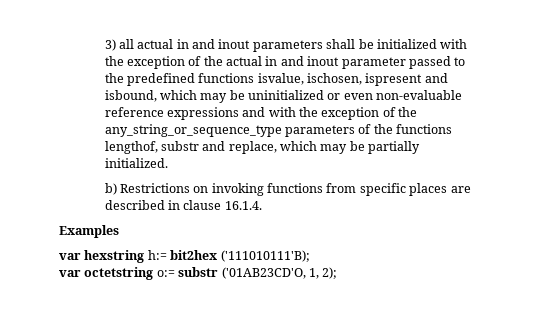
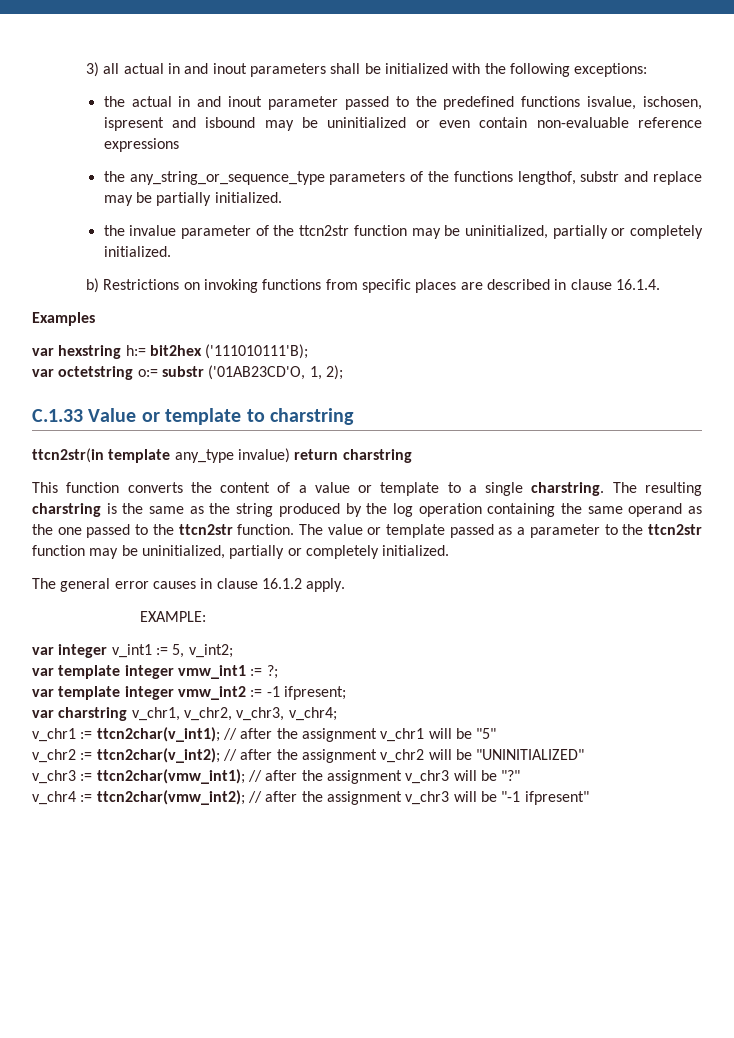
- 3) all actual in and inout parameters shall be initialized with the exception of the actual in and inout parameter passed to the predefined functions isvalue, ischosen, ispresent and isbound, which may be uninitialized or even non-evaluable reference expressions and with the exception of the any_string_or_sequence_type parameters of the functions lengthof, substr and replace, which may be partially initialized.
+ 3) all actual in and inout parameters shall be initialized with the following exceptions:
+ the actual in and inout parameter passed to the predefined functions isvalue, ischosen, ispresent and isbound may be uninitialized or even contain non-evaluable reference expressions
+ the any_string_or_sequence_type parameters of the functions lengthof, substr and replace may be partially initialized.
+ the invalue parameter of the ttcn2str function may be uninitialized, partially or completely initialized.
+ C.1.33 Value or template to charstring
+ ttcn2str(in template any_type invalue) return charstring
+ This function converts the content of a value or template to a single charstring. The resulting charstring is the same as the string produced by the log operation containing the same operand as the one passed to the ttcn2str function. The value or template passed as a parameter to the ttcn2str function may be uninitialized, partially or completely initialized.
+ The general error causes in clause 16.1.2 apply.
+ EXAMPLE:
+ var integer v_int1 := 5, v_int2;
+ var template integer vmw_int1 := ?;
+ var template integer vmw_int2 := -1 ifpresent;
+ var charstring v_chr1, v_chr2, v_chr3, v_chr4;
+ v_chr1 := ttcn2char(v_int1); // after the assignment v_chr1 will be "5"
+ v_chr2 := ttcn2char(v_int2); // after the assignment v_chr2 will be "UNINITIALIZED"
+ v_chr3 := ttcn2char(vmw_int1); // after the assignment v_chr3 will be "?"
+ v_chr4 := ttcn2char(vmw_int2); // after the assignment v_chr3 will be "-1 ifpresent"

